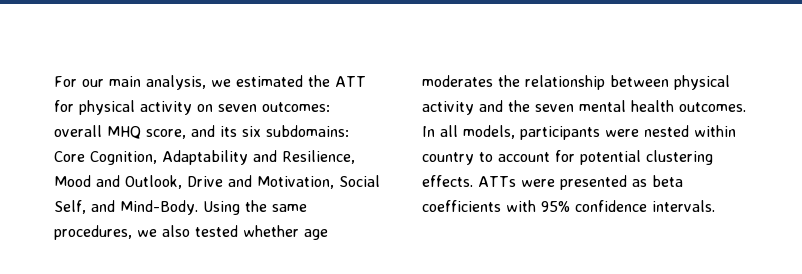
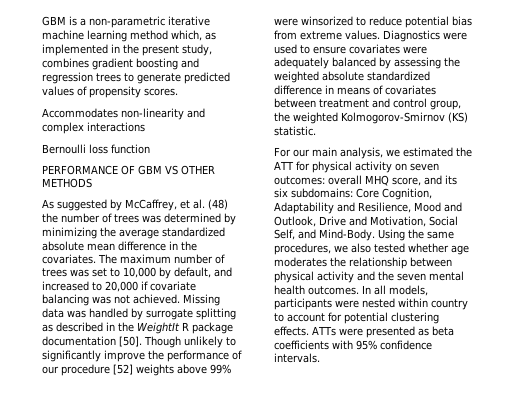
+ GBM is a non-parametric iterative machine learning method which, as implemented in the present study, combines gradient boosting and regression trees to generate predicted values of propensity scores.
+ Accommodates non-linearity and complex interactions
+ Bernoulli loss function
+ PERFORMANCE OF GBM VS OTHER METHODS
+ As suggested by McCaffrey, et al. (48) the number of trees was determined by minimizing the average standardized absolute mean difference in the covariates. The maximum number of trees was set to 10,000 by default, and increased to 20,000 if covariate balancing was not achieved. Missing data was handled by surrogate splitting as described in the WeightIt R package documentation [50]. Though unlikely to significantly improve the performance of our procedure [52] weights above 99% were winsorized to reduce potential bias from extreme values. Diagnostics were used to ensure covariates were adequately balanced by assessing the weighted absolute standardized difference in means of covariates between treatment and control group, the weighted Kolmogorov-Smirnov (KS) statistic.

